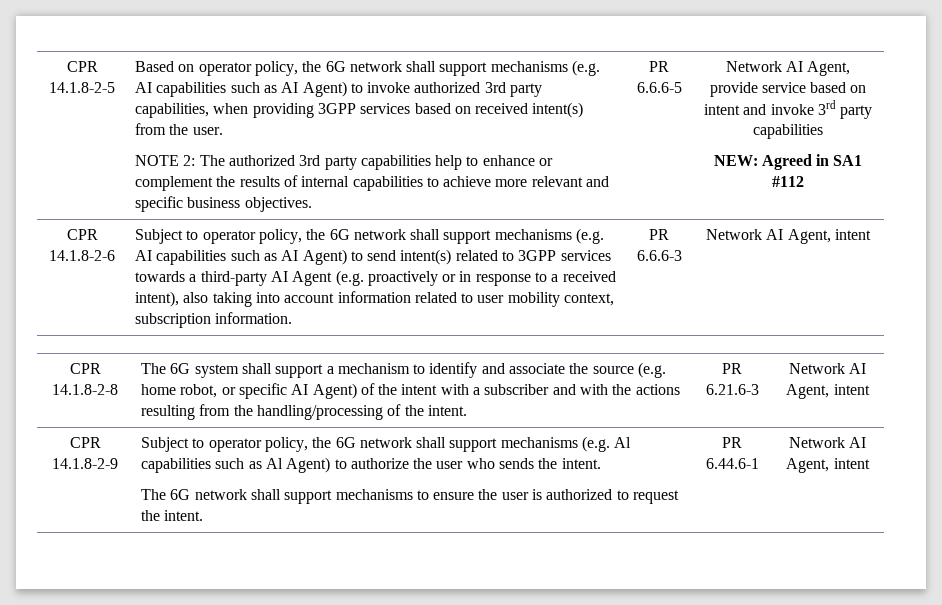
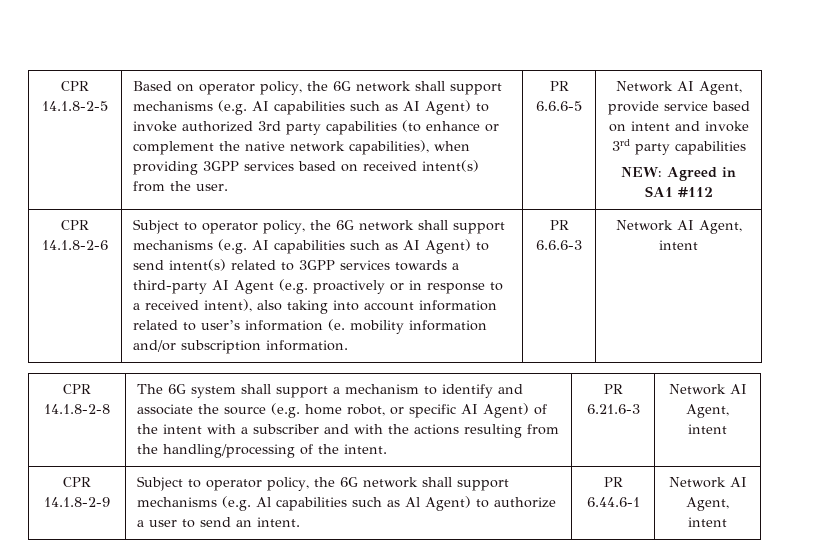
- Based on operator policy, the 6G network shall support mechanisms (e.g. AI capabilities such as AI Agent) to invoke authorized 3rd party capabilities, when providing 3GPP services based on received intent(s) from the user.
+ Based on operator policy, the 6G network shall support mechanisms (e.g. AI capabilities such as AI Agent) to invoke authorized 3rd party capabilities (to enhance or complement the native network capabilities), when providing 3GPP services based on received intent(s) from the user.
- NOTE 2: The authorized 3rd party capabilities help to enhance or complement the results of internal capabilities to achieve more relevant and specific business objectives.
- Subject to operator policy, the 6G network shall support mechanisms (e.g. AI capabilities such as AI Agent) to send intent(s) related to 3GPP services towards a third-party AI Agent (e.g. proactively or in response to a received intent), also taking into account information related to user mobility context, subscription information.
+ Subject to operator policy, the 6G network shall support mechanisms (e.g. AI capabilities such as AI Agent) to send intent(s) related to 3GPP services towards a third-party AI Agent (e.g. proactively or in response to a received intent), also taking into account information related to user’s information (e. mobility information and/or subscription information.
- Subject to operator policy, the 6G network shall support mechanisms (e.g. Al capabilities such as Al Agent) to authorize the user who sends the intent.
- The 6G network shall support mechanisms to ensure the user is authorized to request the intent.
+ Subject to operator policy, the 6G network shall support mechanisms (e.g. Al capabilities such as Al Agent) to authorize a user to send an intent.

